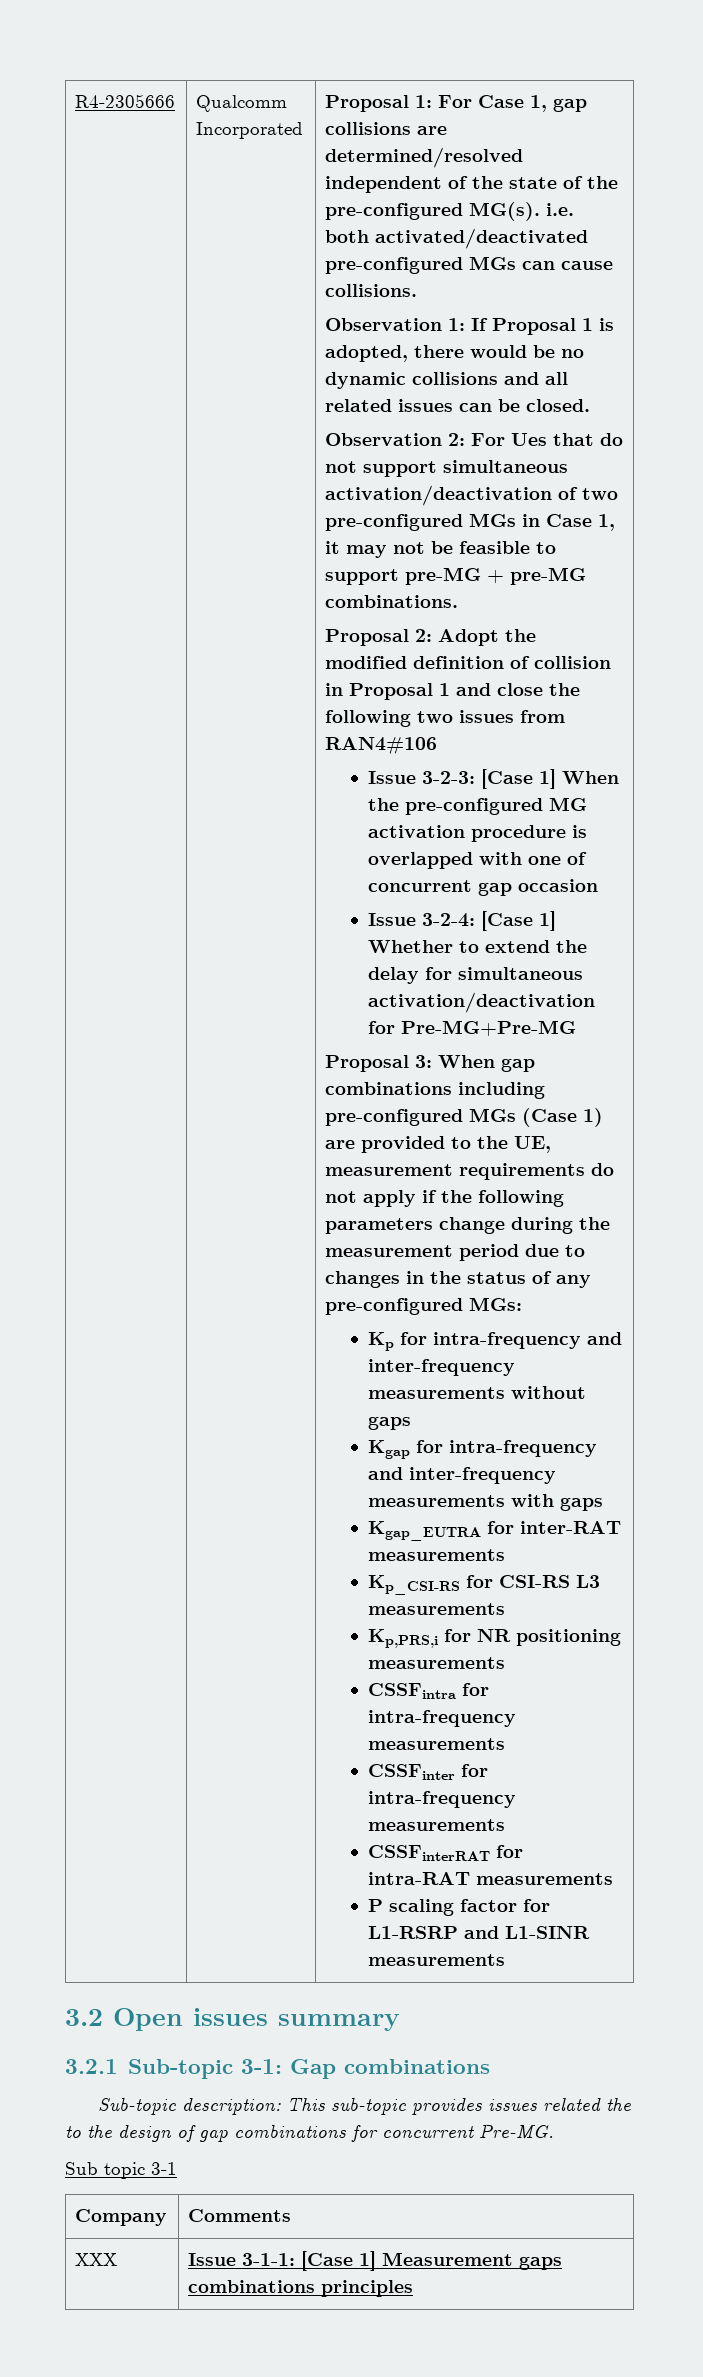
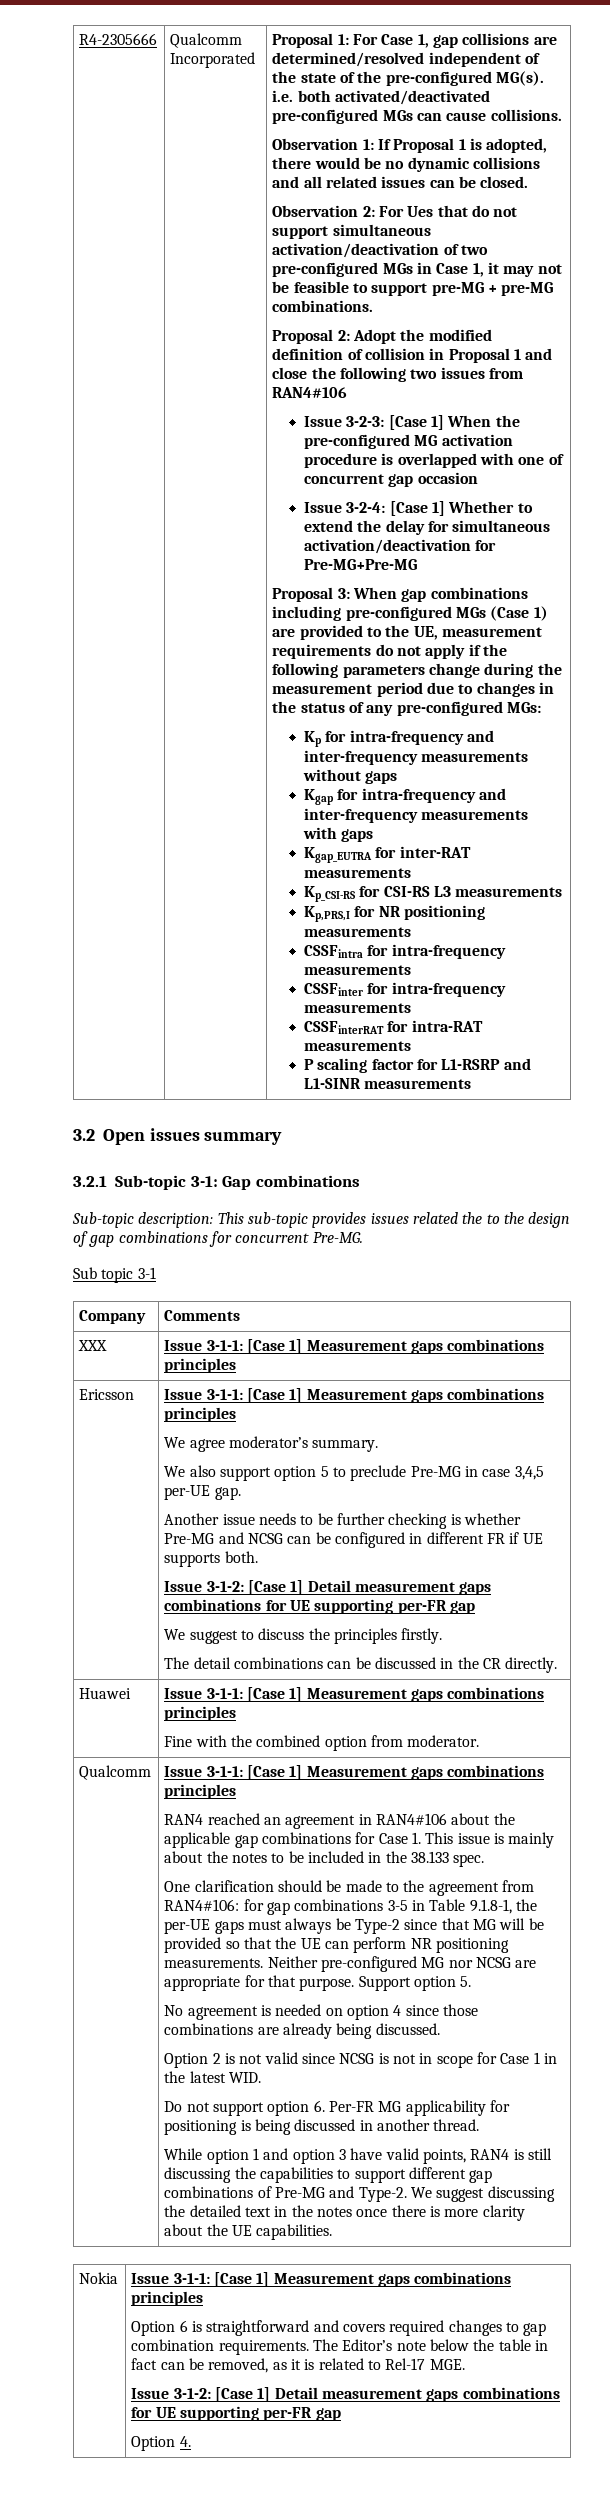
- Kp,PRS,i for NR positioning measurements
+ Kp,PRS,I for NR positioning measurements
+ Ericsson | Issue 3-1-1: [Case 1] Measurement gaps combinations principles
+ We agree moderator’s summary.
+ We also support option 5 to preclude Pre-MG in case 3,4,5 per-UE gap.
+ Another issue needs to be further checking is whether Pre-MG and NCSG can be configured in different FR if UE supports both.
+ Issue 3-1-2: [Case 1] Detail measurement gaps combinations for UE supporting per-FR gap
+ We suggest to discuss the principles firstly.
+ The detail combinations can be discussed in the CR directly.
+ Huawei | Issue 3-1-1: [Case 1] Measurement gaps combinations principles
+ Fine with the combined option from moderator.
+ Qualcomm | Issue 3-1-1: [Case 1] Measurement gaps combinations principles
+ RAN4 reached an agreement in RAN4#106 about the applicable gap combinations for Case 1. This issue is mainly about the notes to be included in the 38.133 spec.
+ One clarification should be made to the agreement from RAN4#106: for gap combinations 3-5 in Table 9.1.8-1, the per-UE gaps must always be Type-2 since that MG will be provided so that the UE can perform NR positioning measurements. Neither pre-configured MG nor NCSG are appropriate for that purpose. Support option 5.
+ No agreement is needed on option 4 since those combinations are already being discussed.
+ Option 2 is not valid since NCSG is not in scope for Case 1 in the latest WID.
+ Do not support option 6. Per-FR MG applicability for positioning is being discussed in another thread.
+ While option 1 and option 3 have valid points, RAN4 is still discussing the capabilities to support different gap combinations of Pre-MG and Type-2. We suggest discussing the detailed text in the notes once there is more clarity about the UE capabilities.
+ Nokia | Issue 3-1-1: [Case 1] Measurement gaps combinations principles
+ Option 6 is straightforward and covers required changes to gap combination requirements. The Editor’s note below the table in fact can be removed, as it is related to Rel-17 MGE.
+ Issue 3-1-2: [Case 1] Detail measurement gaps combinations for UE supporting per-FR gap
+ Option 4.

